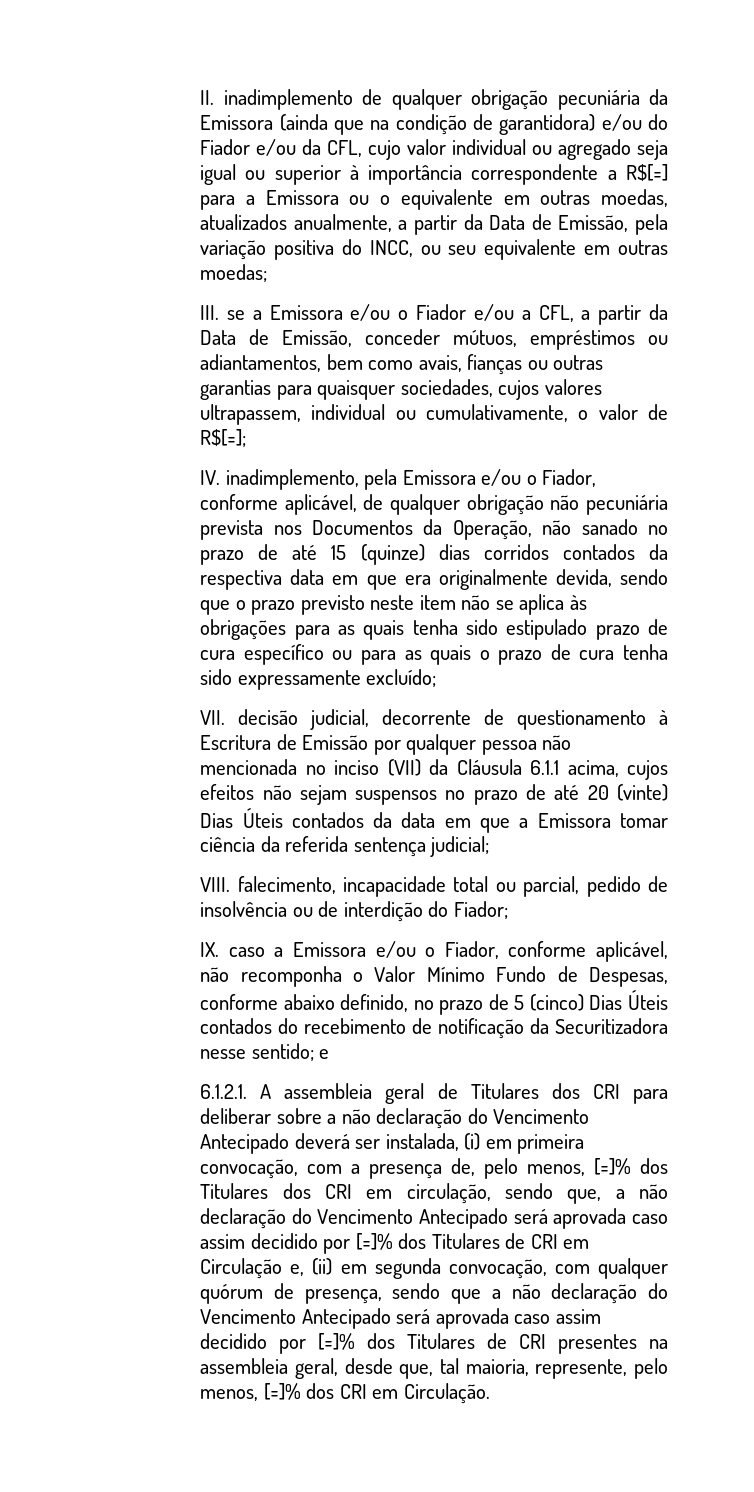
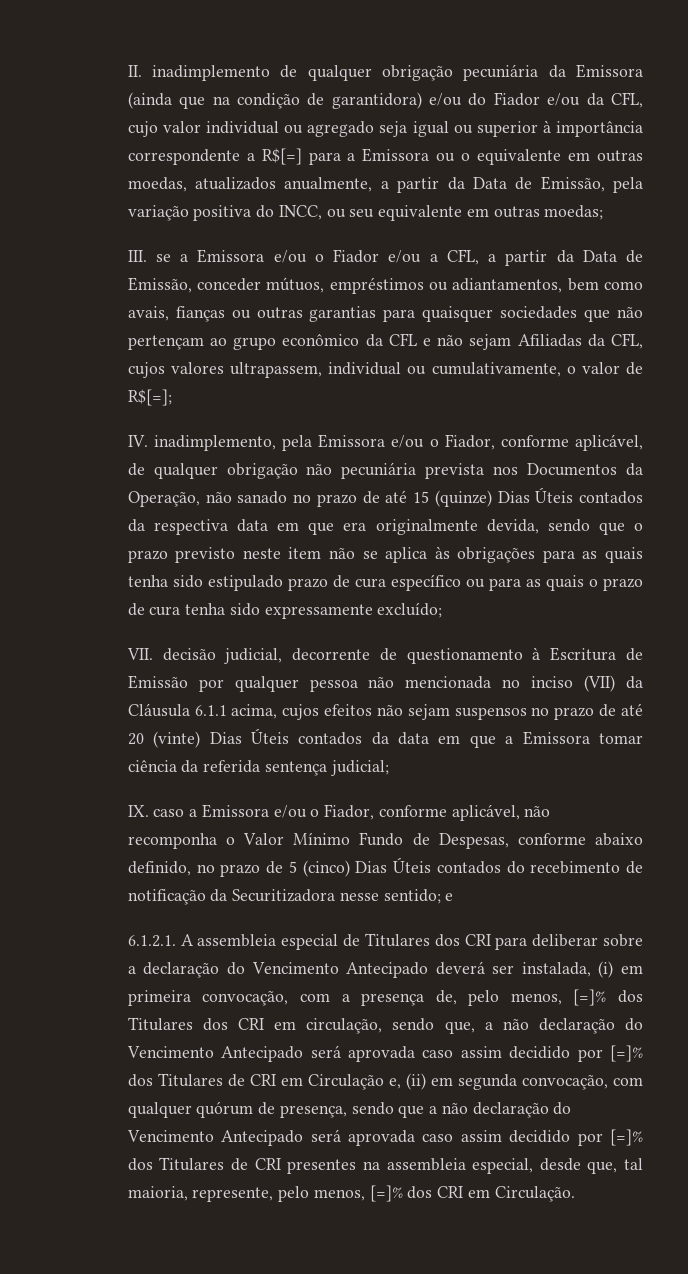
- III. se a Emissora e/ou o Fiador e/ou a CFL, a partir da Data de Emissão, conceder mútuos, empréstimos ou adiantamentos, bem como avais, fianças ou outras garantias para quaisquer sociedades, cujos valores ultrapassem, individual ou cumulativamente, o valor de R$[=];
+ III. se a Emissora e/ou o Fiador e/ou a CFL, a partir da Data de Emissão, conceder mútuos, empréstimos ou adiantamentos, bem como avais, fianças ou outras garantias para quaisquer sociedades que não pertençam ao grupo econômico da CFL e não sejam Afiliadas da CFL, cujos valores ultrapassem, individual ou cumulativamente, o valor de R$[=];
- IV. inadimplemento, pela Emissora e/ou o Fiador, conforme aplicável, de qualquer obrigação não pecuniária prevista nos Documentos da Operação, não sanado no prazo de até 15 (quinze) dias corridos contados da respectiva data em que era originalmente devida, sendo que o prazo previsto neste item não se aplica às obrigações para as quais tenha sido estipulado prazo de cura específico ou para as quais o prazo de cura tenha sido expressamente excluído;
+ IV. inadimplemento, pela Emissora e/ou o Fiador, conforme aplicável, de qualquer obrigação não pecuniária prevista nos Documentos da Operação, não sanado no prazo de até 15 (quinze) Dias Úteis contados da respectiva data em que era originalmente devida, sendo que o prazo previsto neste item não se aplica às obrigações para as quais tenha sido estipulado prazo de cura específico ou para as quais o prazo de cura tenha sido expressamente excluído;
- VIII. falecimento, incapacidade total ou parcial, pedido de insolvência ou de interdição do Fiador;
- 6.1.2.1. A assembleia geral de Titulares dos CRI para deliberar sobre a não declaração do Vencimento Antecipado deverá ser instalada, (i) em primeira convocação, com a presença de, pelo menos, [=]% dos Titulares dos CRI em circulação, sendo que, a não declaração do Vencimento Antecipado será aprovada caso assim decidido por [=]% dos Titulares de CRI em Circulação e, (ii) em segunda convocação, com qualquer quórum de presença, sendo que a não declaração do Vencimento Antecipado será aprovada caso assim decidido por [=]% dos Titulares de CRI presentes na assembleia geral, desde que, tal maioria, represente, pelo menos, [=]% dos CRI em Circulação.
+ 6.1.2.1. A assembleia especial de Titulares dos CRI para deliberar sobre a declaração do Vencimento Antecipado deverá ser instalada, (i) em primeira convocação, com a presença de, pelo menos, [=]% dos Titulares dos CRI em circulação, sendo que, a não declaração do Vencimento Antecipado será aprovada caso assim decidido por [=]% dos Titulares de CRI em Circulação e, (ii) em segunda convocação, com qualquer quórum de presença, sendo que a não declaração do Vencimento Antecipado será aprovada caso assim decidido por [=]% dos Titulares de CRI presentes na assembleia especial, desde que, tal maioria, represente, pelo menos, [=]% dos CRI em Circulação.

